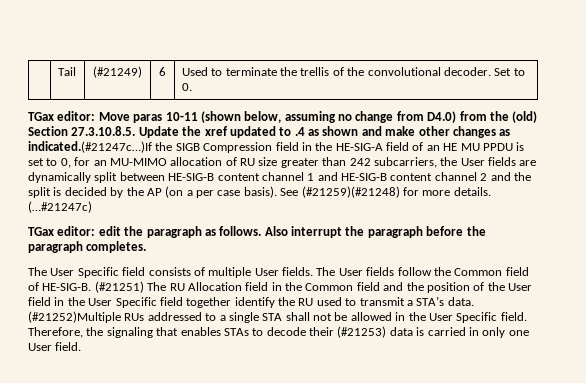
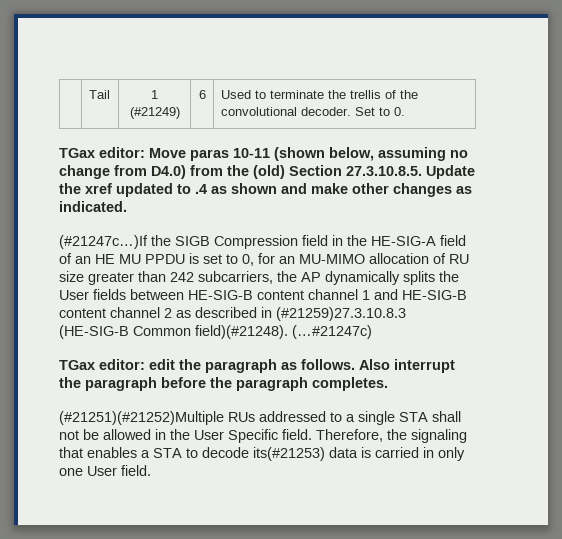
- | Tail | (#21249) | 6 | Used to terminate the trellis of the convolutional decoder. Set to 0.
+ | Tail | 1 (#21249) | 6 | Used to terminate the trellis of the convolutional decoder. Set to 0.
- Move paras 10-11 (shown below, assuming no change from D4.0) from the (old) Section 27.3.10.8.5. Update the xref updated to .4 as shown and make other changes as indicated.(#21247c…)If the SIGB Compression field in the HE-SIG-A field of an HE MU PPDU is set to 0, for an MU-MIMO allocation of RU size greater than 242 subcarriers, the User fields are dynamically split between HE-SIG-B content channel 1 and HE-SIG-B content channel 2 and the split is decided by the AP (on a per case basis). See (#21259)(#21248) for more details.
+ Move paras 10-11 (shown below, assuming no change from D4.0) from the (old) Section 27.3.10.8.5. Update the xref updated to .4 as shown and make other changes as indicated.
+ (#21247c…)If the SIGB Compression field in the HE-SIG-A field of an HE MU PPDU is set to 0, for an MU-MIMO allocation of RU size greater than 242 subcarriers, the AP dynamically splits the User fields between HE-SIG-B content channel 1 and HE-SIG-B content channel 2 as described in (#21259)27.3.10.8.3 (HE-SIG-B Common field)(#21248).
- The User Specific field consists of multiple User fields. The User fields follow the Common field of HE-SIG-B. (#21251) The RU Allocation field in the Common field and the position of the User field in the User Specific field together identify the RU used to transmit a STA’s data. (#21252)Multiple RUs addressed to a single STA shall not be allowed in the User Specific field.
+ (#21251)(#21252)Multiple RUs addressed to a single STA shall not be allowed in the User Specific field.
- Therefore, the signaling that enables STAs to decode their (#21253) data is carried in only one User field.
+ Therefore, the signaling that enables a STA to decode its(#21253) data is carried in only one User field.

